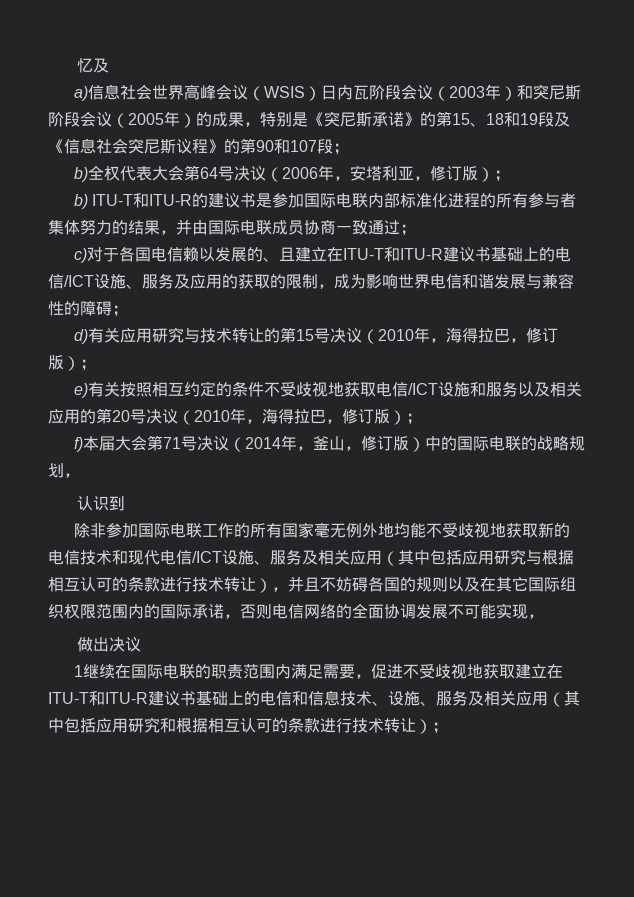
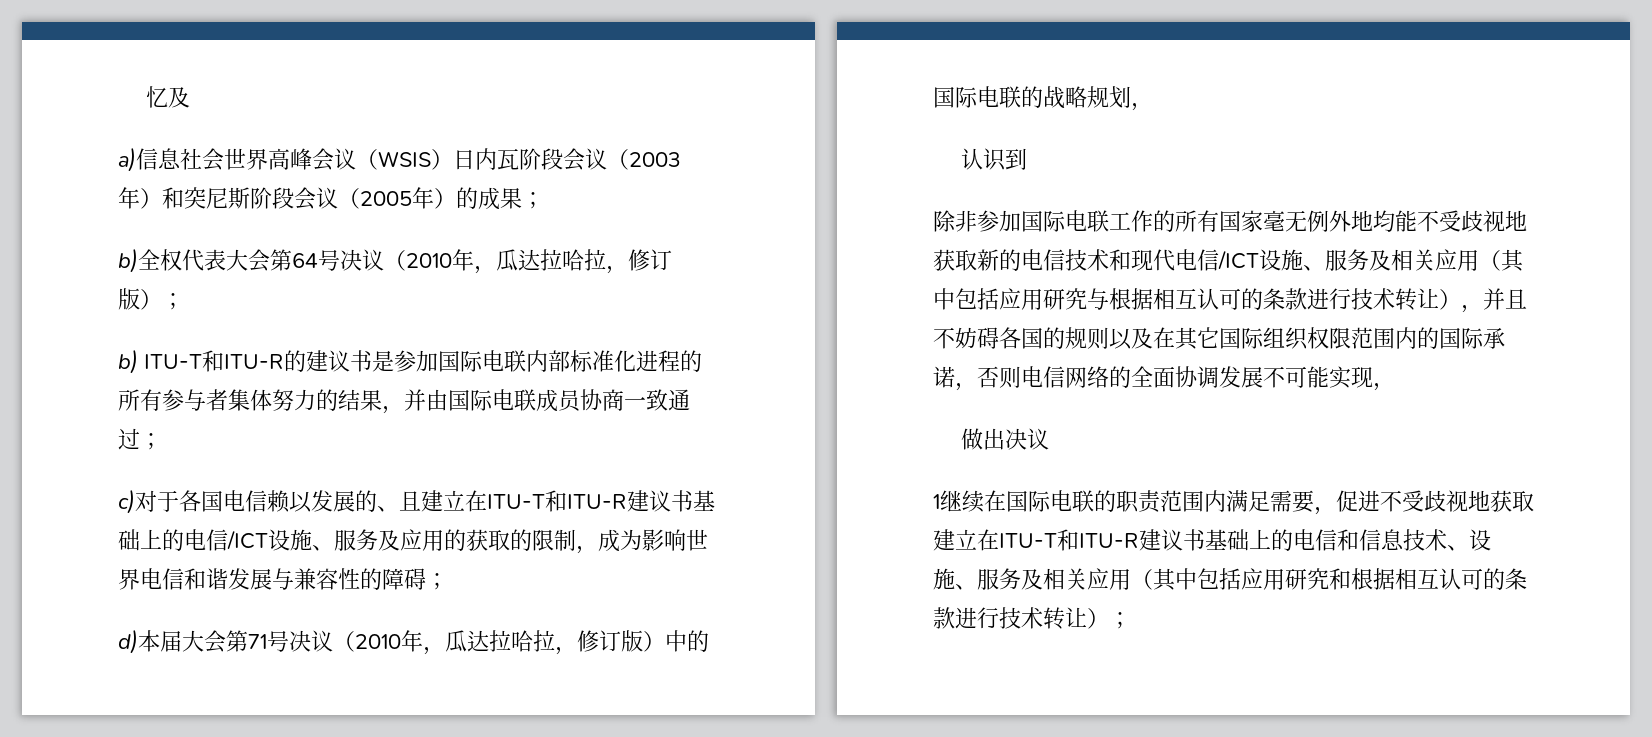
- a)信息社会世界高峰会议（WSIS）日内瓦阶段会议（2003年）和突尼斯阶段会议（2005年）的成果，特别是《突尼斯承诺》的第15、18和19段及《信息社会突尼斯议程》的第90和107段；
+ a)信息社会世界高峰会议（WSIS）日内瓦阶段会议（2003年）和突尼斯阶段会议（2005年）的成果；
- b)全权代表大会第64号决议（2006年，安塔利亚，修订版）；
+ b)全权代表大会第64号决议（2010年，瓜达拉哈拉，修订版）；
- d)有关应用研究与技术转让的第15号决议（2010年，海得拉巴，修订版）；
- e)有关按照相互约定的条件不受歧视地获取电信/ICT设施和服务以及相关应用的第20号决议（2010年，海得拉巴，修订版）；
- f)本届大会第71号决议（2014年，釜山，修订版）中的国际电联的战略规划，
+ d)本届大会第71号决议（2010年，瓜达拉哈拉，修订版）中的国际电联的战略规划，

